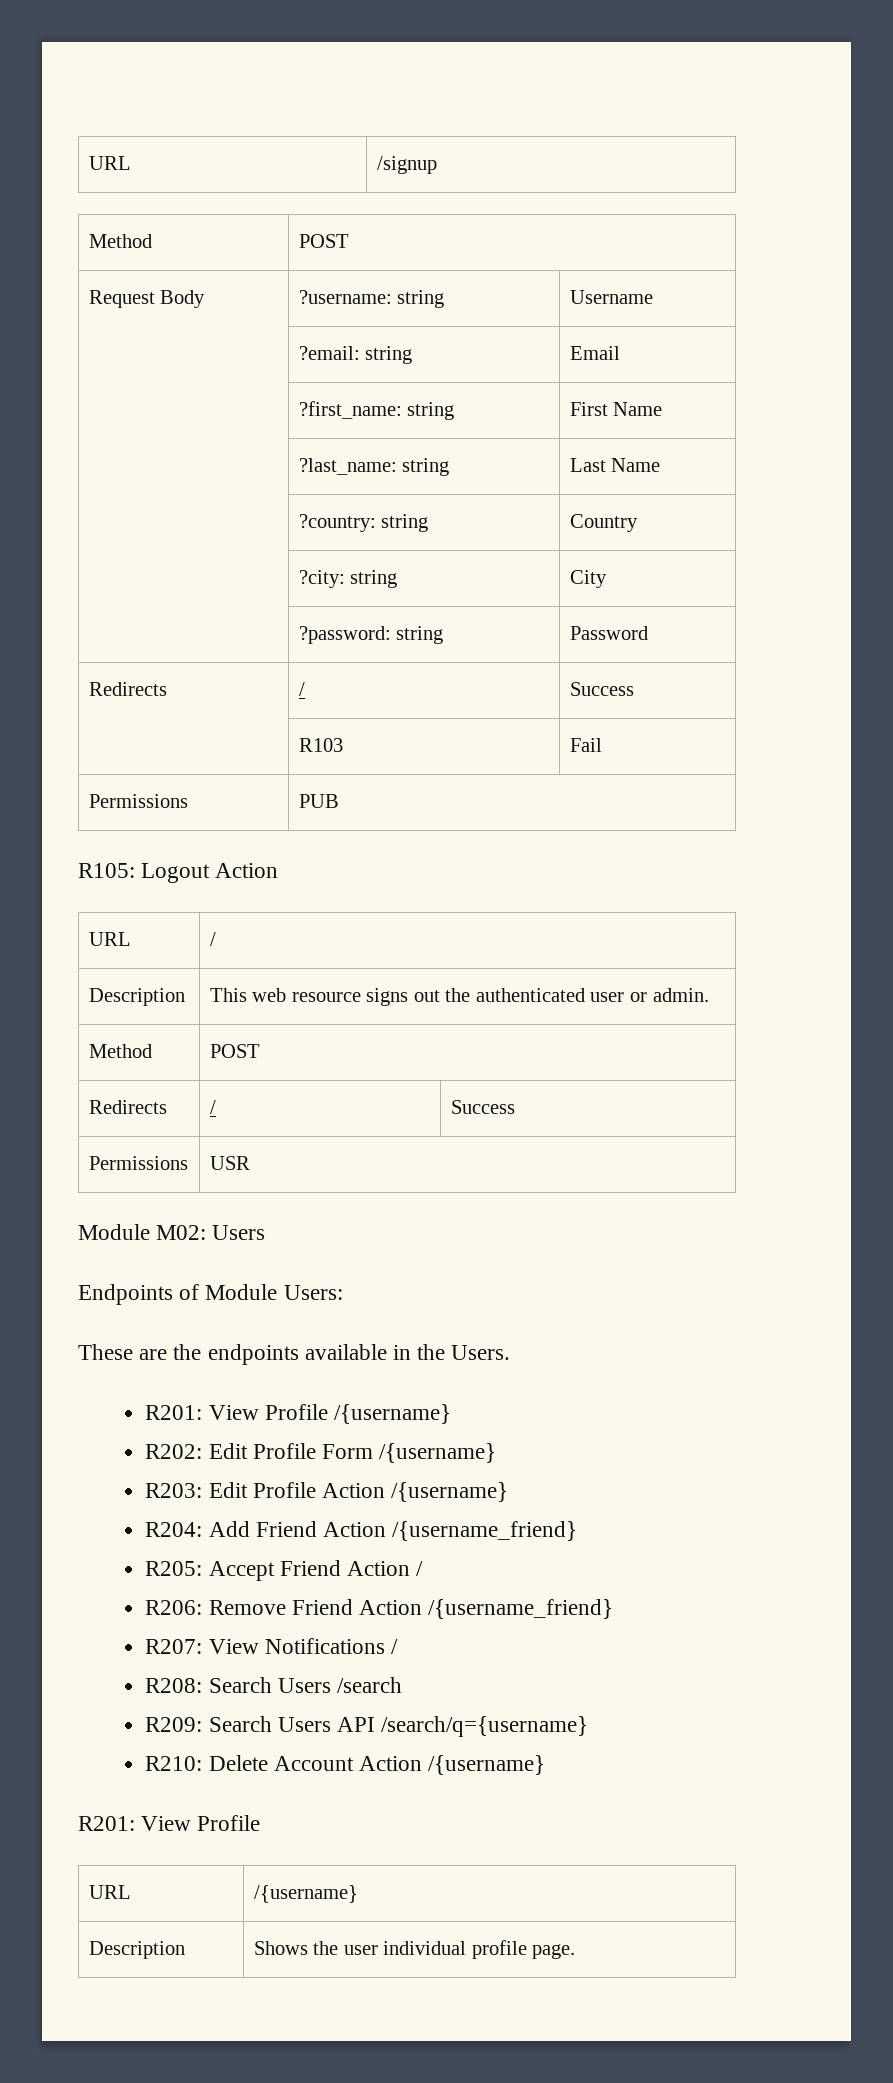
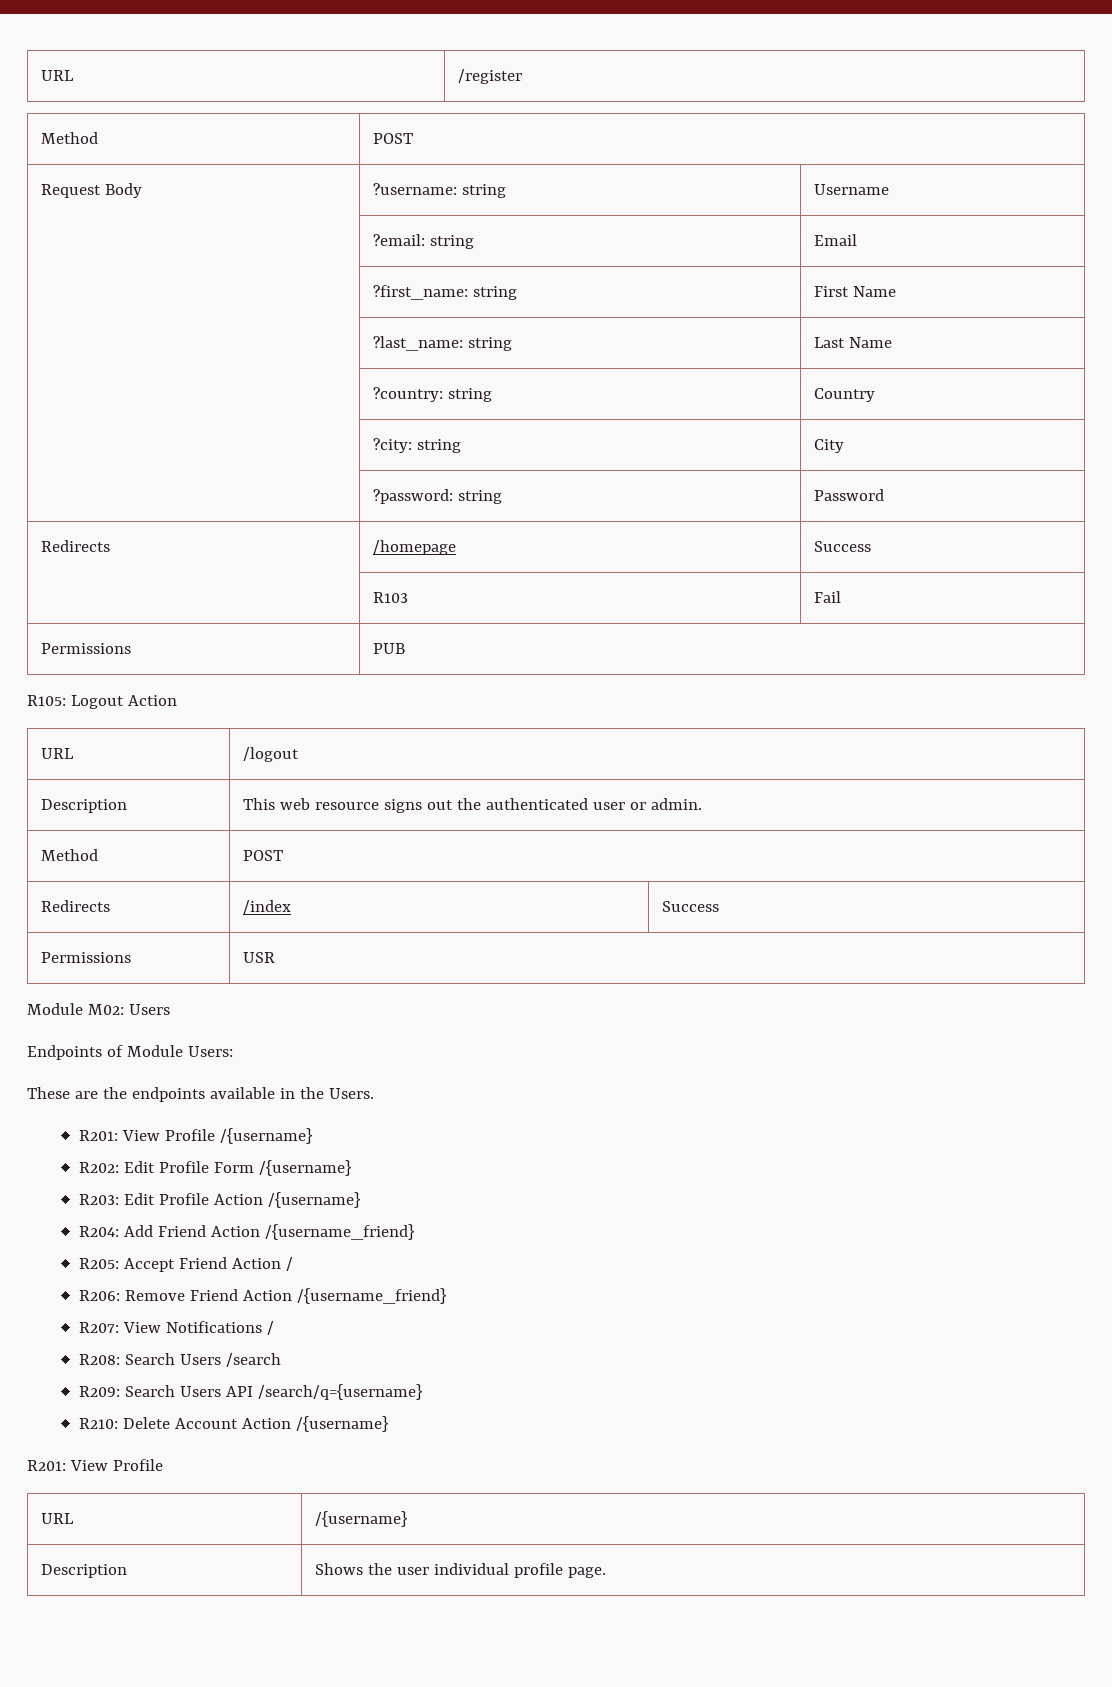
- URL | /signup
+ URL | /register
  | ?password: string | Password
- Redirects | / | Success
+ Redirects | /homepage | Success
- URL | /
+ URL | /logout
  Description | This web resource signs out the authenticated user or admin.
  Method | POST
- Redirects | / | Success
+ Redirects | /index | Success

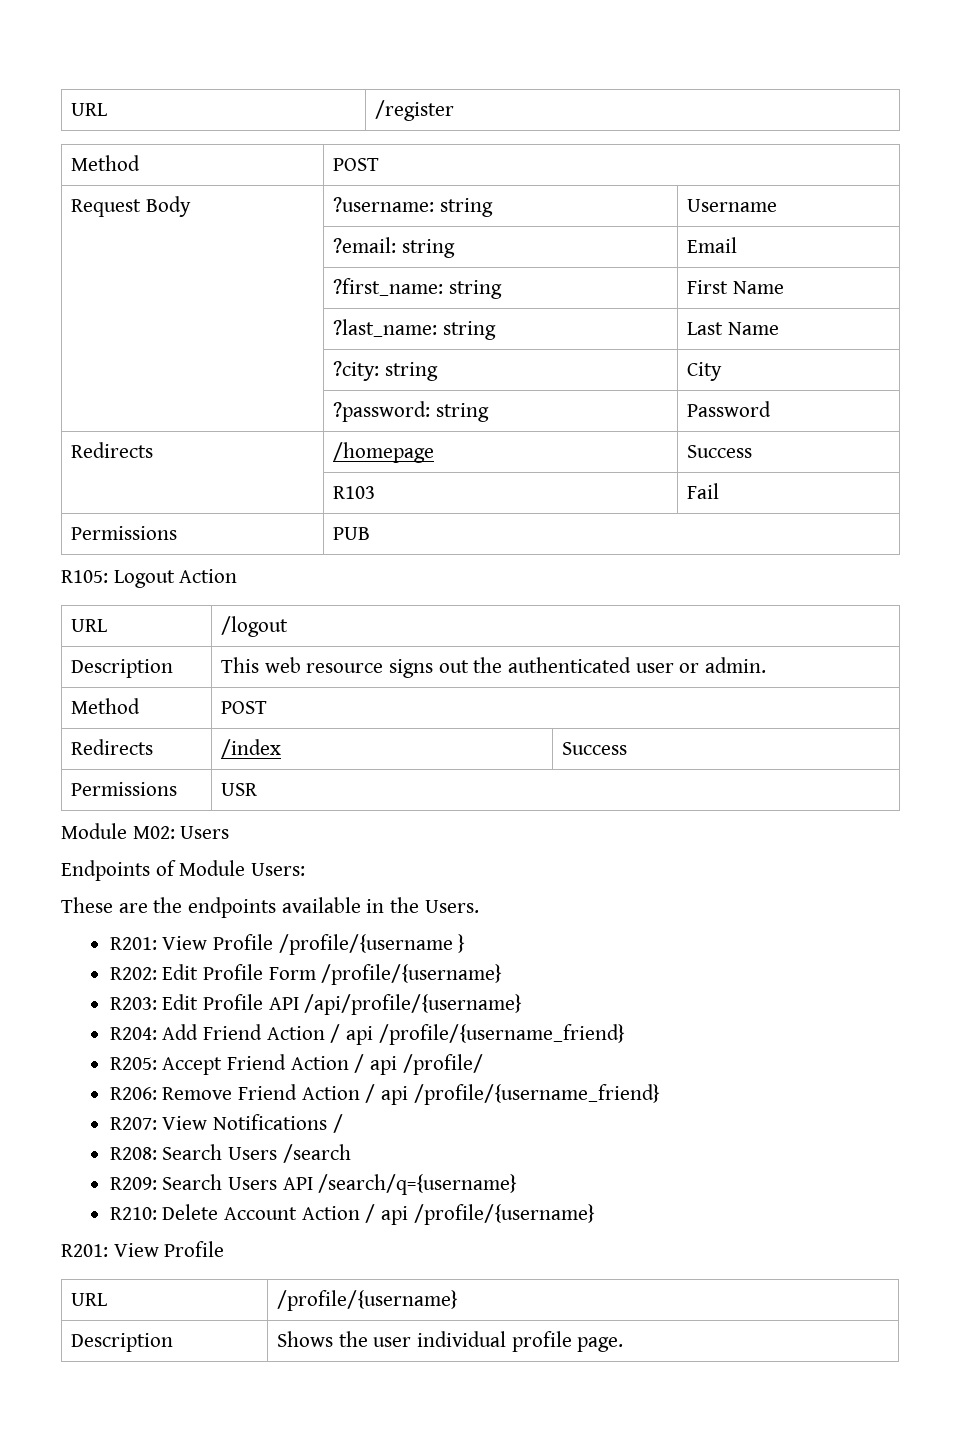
- | ?country: string | Country
- R201: View Profile /{username}
+ R201: View Profile /profile/{username }
- R202: Edit Profile Form /{username}
+ R202: Edit Profile Form /profile/{username}
- R203: Edit Profile Action /{username}
+ R203: Edit Profile API /api/profile/{username}
- R204: Add Friend Action /{username_friend}
+ R204: Add Friend Action / api /profile/{username_friend}
- R205: Accept Friend Action /
+ R205: Accept Friend Action / api /profile/
- R206: Remove Friend Action /{username_friend}
+ R206: Remove Friend Action / api /profile/{username_friend}
- R210: Delete Account Action /{username}
+ R210: Delete Account Action / api /profile/{username}
- URL | /{username}
+ URL | /profile/{username}

